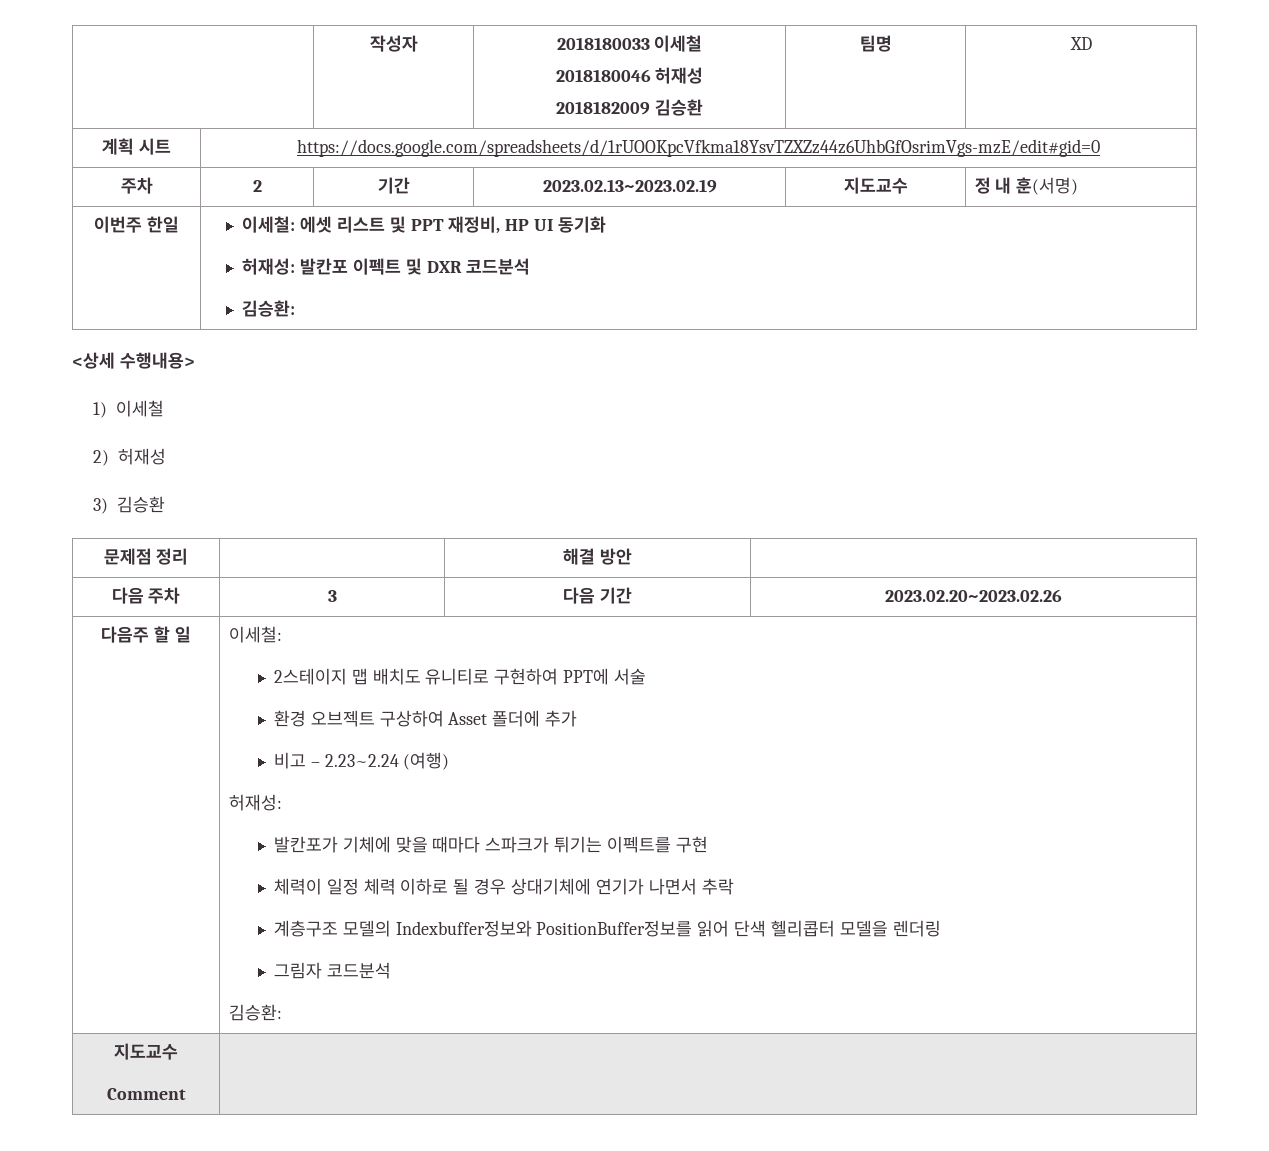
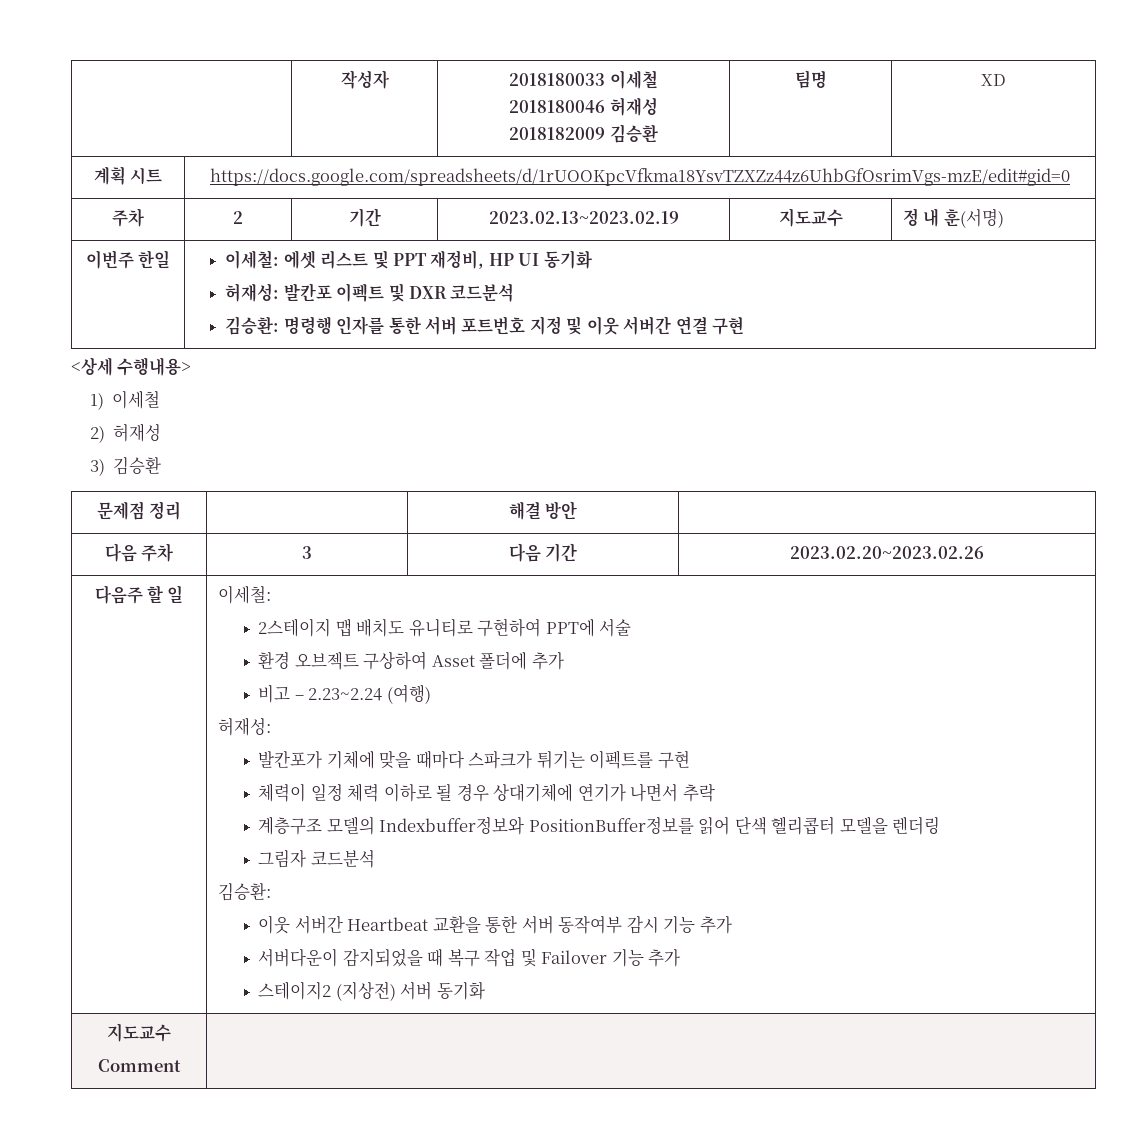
  이번주 한일 | 이세철: 에셋 리스트 및 PPT 재정비, HP UI 동기화
  허재성: 발칸포 이펙트 및 DXR 코드분석
- 김승환:
+ 김승환: 명령행 인자를 통한 서버 포트번호 지정 및 이웃 서버간 연결 구현
+ 이웃 서버간 Heartbeat 교환을 통한 서버 동작여부 감시 기능 추가
+ 서버다운이 감지되었을 때 복구 작업 및 Failover 기능 추가
+ 스테이지2 (지상전) 서버 동기화

